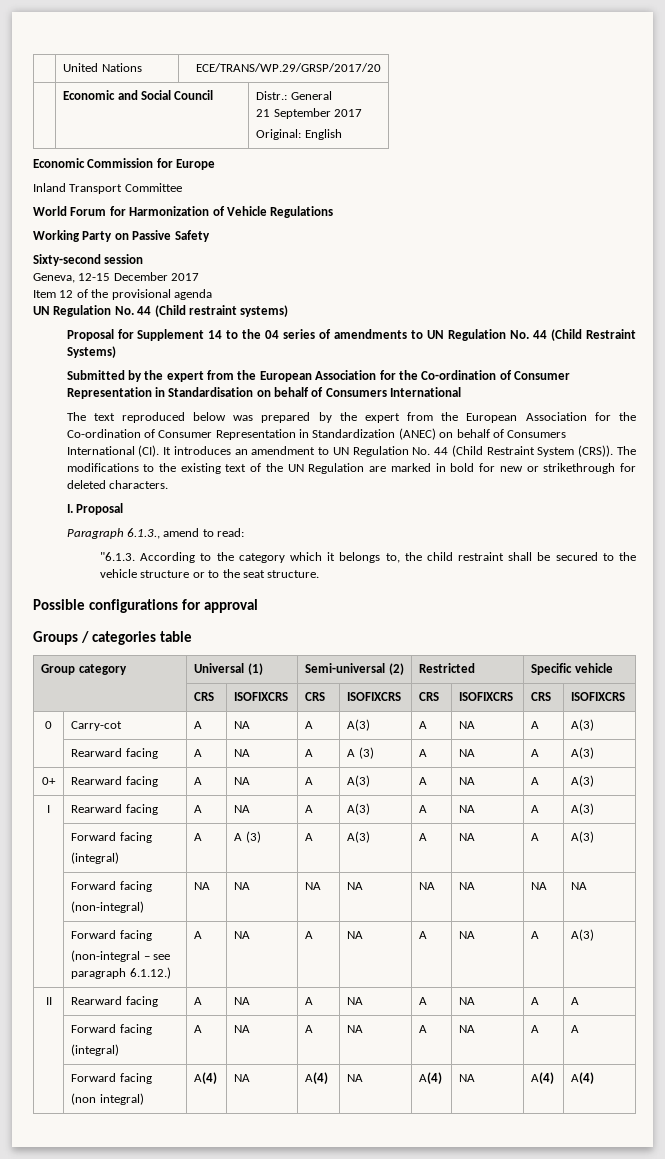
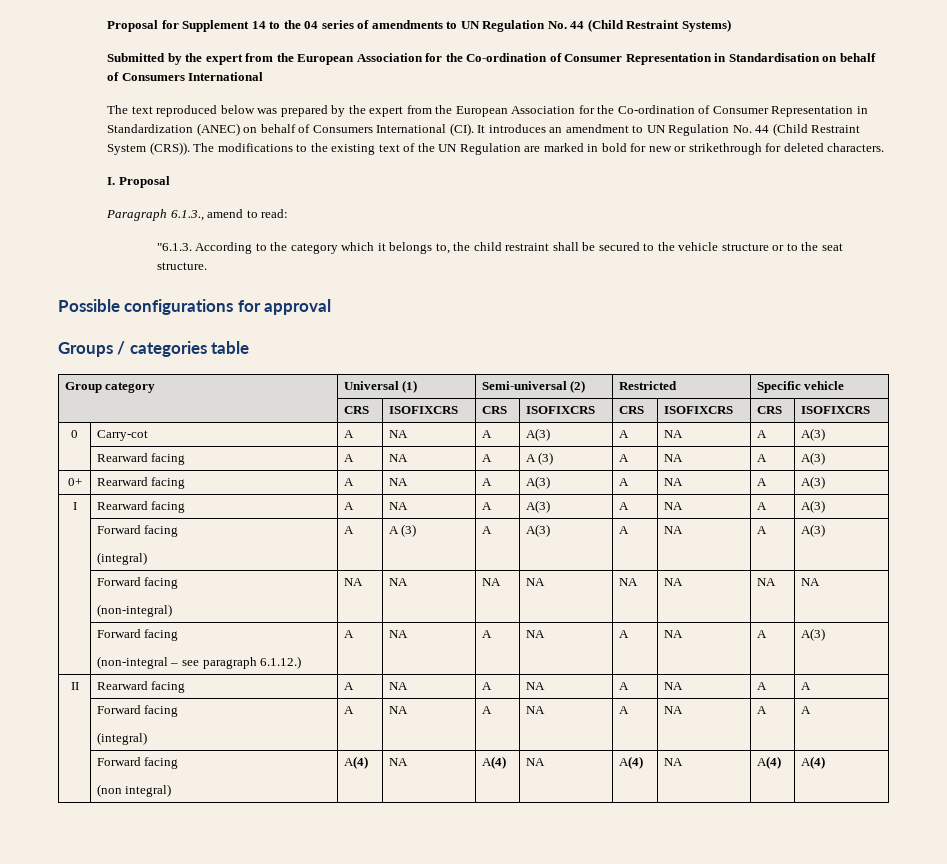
- | United Nations | ECE/TRANS/WP.29/GRSP/2017/20
- | Economic and Social Council | Distr.: General
- 21 September 2017
- Original: English
- Economic Commission for Europe
- Inland Transport Committee
- World Forum for Harmonization of Vehicle Regulations
- Working Party on Passive Safety
- Sixty-second session
- Geneva, 12-15 December 2017
- Item 12 of the provisional agenda
- UN Regulation No. 44 (Child restraint systems)

